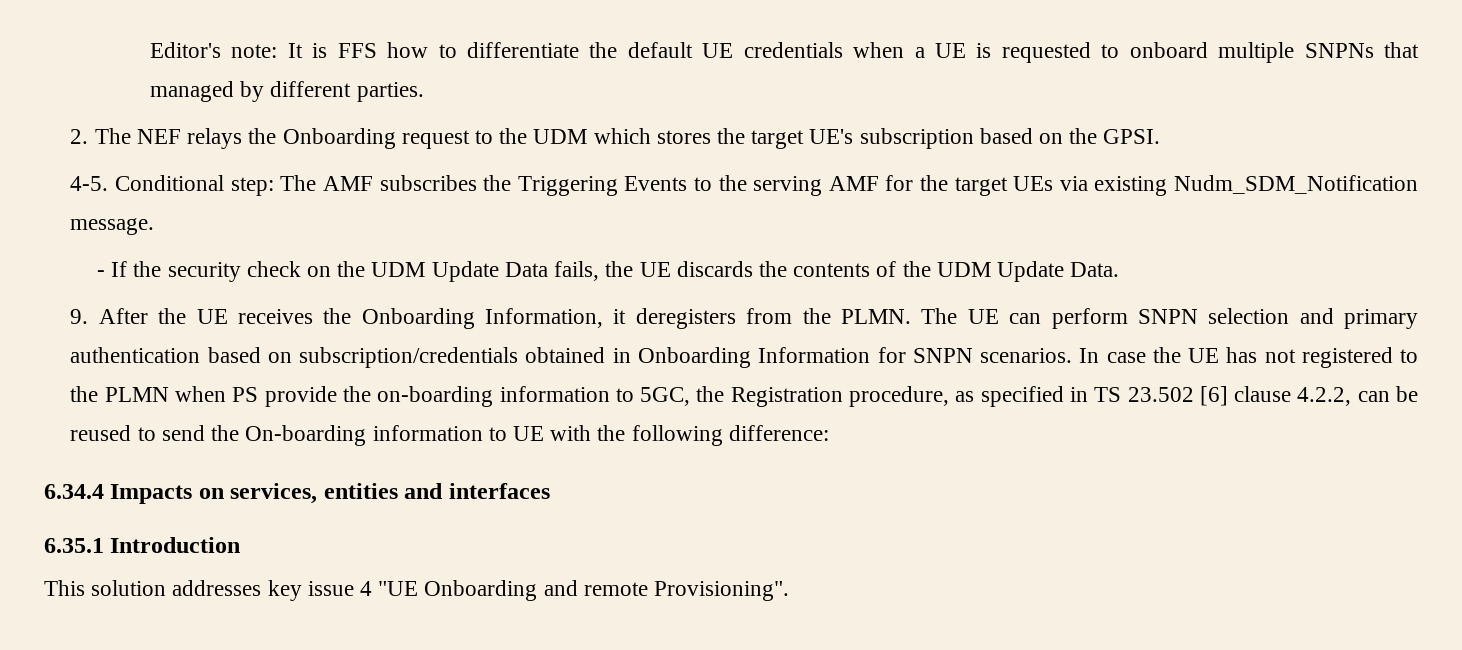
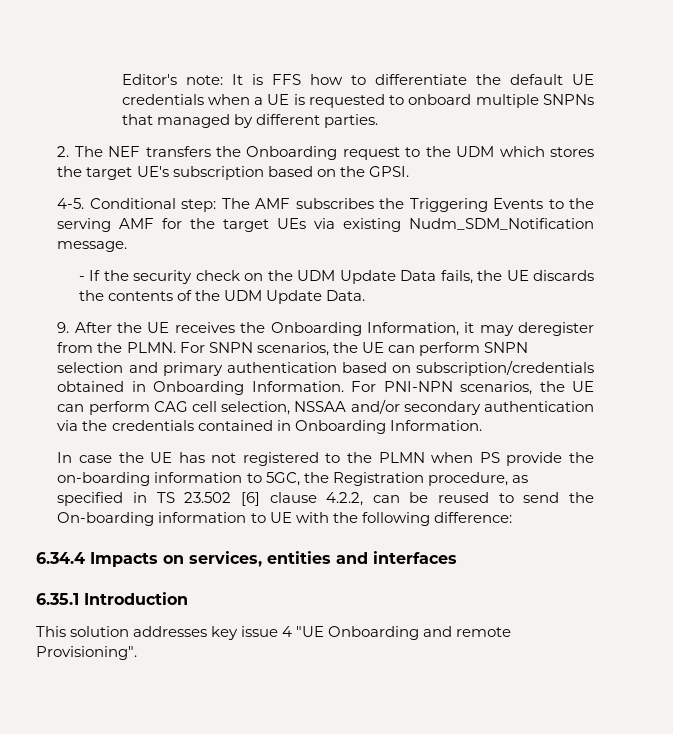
- 2. The NEF relays the Onboarding request to the UDM which stores the target UE's subscription based on the GPSI.
+ 2. The NEF transfers the Onboarding request to the UDM which stores the target UE's subscription based on the GPSI.
- 9. After the UE receives the Onboarding Information, it deregisters from the PLMN.
+ 9. After the UE receives the Onboarding Information, it may deregister from the PLMN.
- The UE can perform SNPN selection and primary authentication based on subscription/credentials obtained in Onboarding Information for SNPN scenarios. In case the UE has not registered to the PLMN when PS provide the on-boarding information to 5GC, the Registration procedure, as specified in TS 23.502 [6] clause 4.2.2, can be reused to send the On-boarding information to UE with the following difference:
+ For SNPN scenarios, the UE can perform SNPN selection and primary authentication based on subscription/credentials obtained in Onboarding Information. For PNI-NPN scenarios, the UE can perform CAG cell selection, NSSAA and/or secondary authentication via the credentials contained in Onboarding Information.
+ In case the UE has not registered to the PLMN when PS provide the on-boarding information to 5GC, the Registration procedure, as specified in TS 23.502 [6] clause 4.2.2, can be reused to send the On-boarding information to UE with the following difference:

